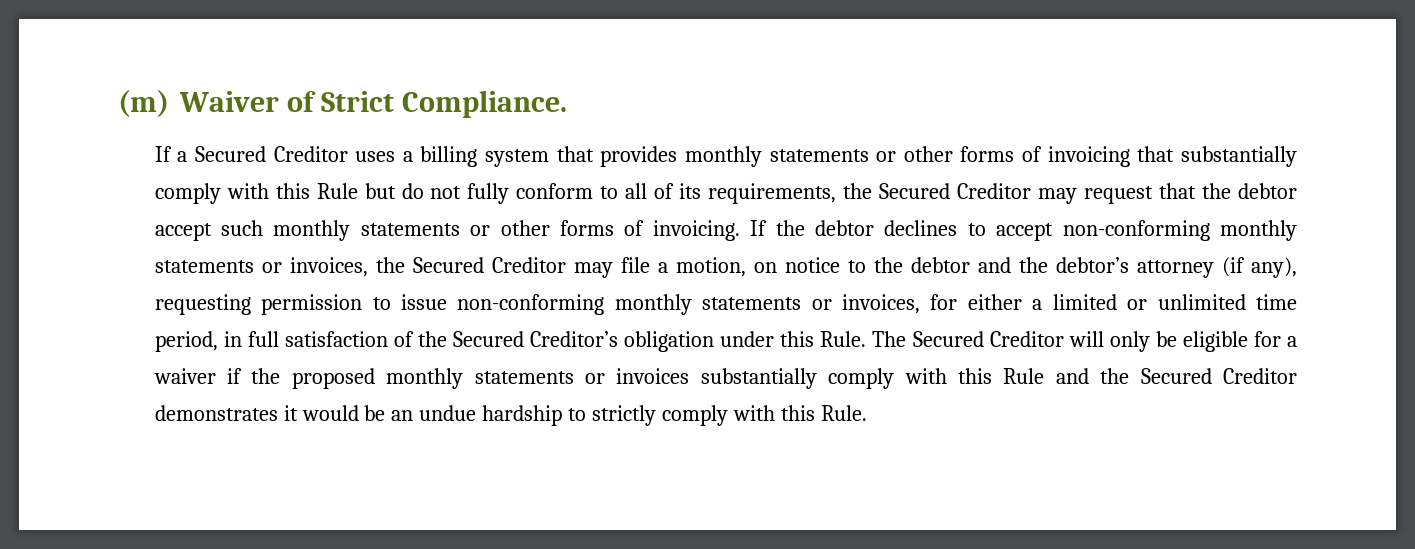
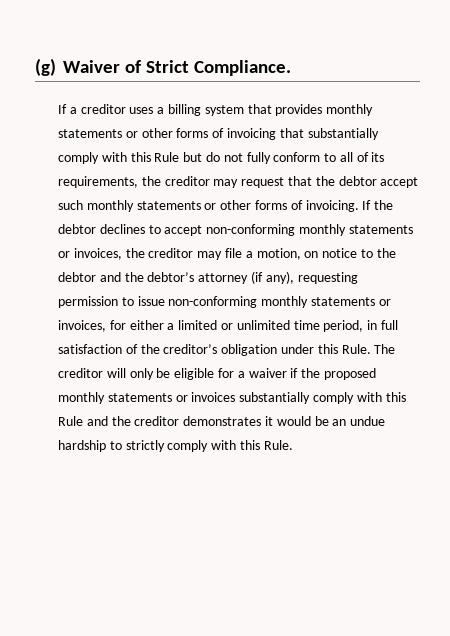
- (m) Waiver of Strict Compliance.
+ (g) Waiver of Strict Compliance.
- If a Secured Creditor uses a billing system that provides monthly statements or other forms of invoicing that substantially comply with this Rule but do not fully conform to all of its requirements, the Secured Creditor may request that the debtor accept such monthly statements or other forms of invoicing.
+ If a creditor uses a billing system that provides monthly statements or other forms of invoicing that substantially comply with this Rule but do not fully conform to all of its requirements, the creditor may request that the debtor accept such monthly statements or other forms of invoicing.
- If the debtor declines to accept non-conforming monthly statements or invoices, the Secured Creditor may file a motion, on notice to the debtor and the debtor’s attorney (if any), requesting permission to issue non-conforming monthly statements or invoices, for either a limited or unlimited time period, in full satisfaction of the Secured Creditor’s obligation under this Rule.
+ If the debtor declines to accept non-conforming monthly statements or invoices, the creditor may file a motion, on notice to the debtor and the debtor’s attorney (if any), requesting permission to issue non-conforming monthly statements or invoices, for either a limited or unlimited time period, in full satisfaction of the creditor’s obligation under this Rule.
- The Secured Creditor will only be eligible for a waiver if the proposed monthly statements or invoices substantially comply with this Rule and the Secured Creditor demonstrates it would be an undue hardship to strictly comply with this Rule.
+ The creditor will only be eligible for a waiver if the proposed monthly statements or invoices substantially comply with this Rule and the creditor demonstrates it would be an undue hardship to strictly comply with this Rule.

